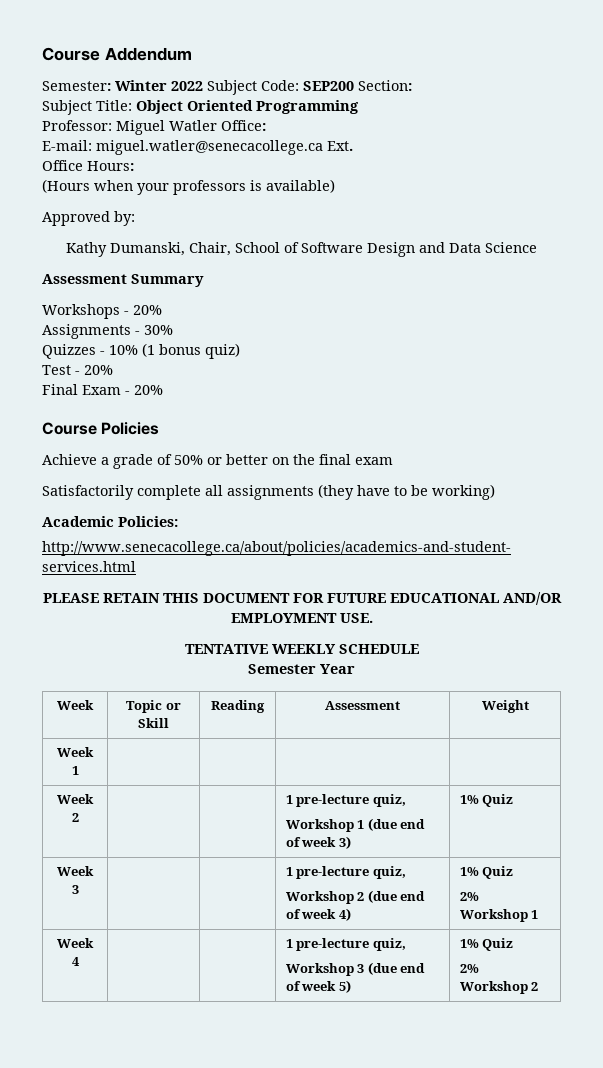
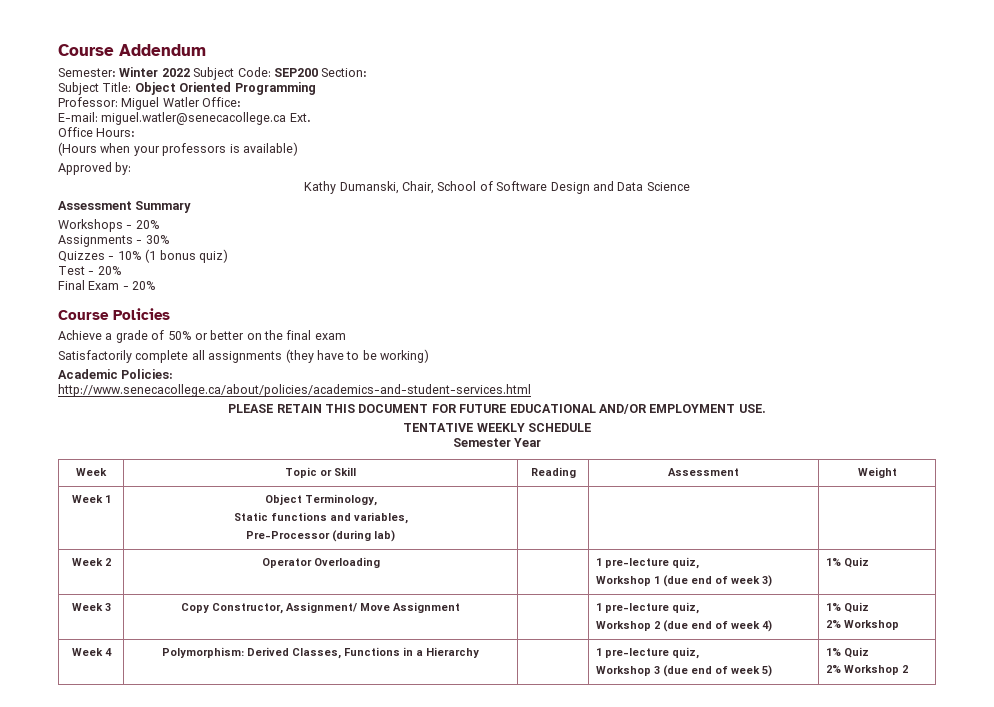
- Week 1 | | | |
+ Week 1 | Object Terminology,
+ Static functions and variables,
+ Pre-Processor (during lab) | | |
- Week 2 | | | 1 pre-lecture quiz,
+ Week 2 | Operator Overloading | | 1 pre-lecture quiz,
- Week 3 | | | 1 pre-lecture quiz,
+ Week 3 | Copy Constructor, Assignment/ Move Assignment | | 1 pre-lecture quiz,
  Workshop 2 (due end of week 4) | 1% Quiz
- 2% Workshop 1
+ 2% Workshop
- Week 4 | | | 1 pre-lecture quiz,
+ Week 4 | Polymorphism: Derived Classes, Functions in a Hierarchy | | 1 pre-lecture quiz,

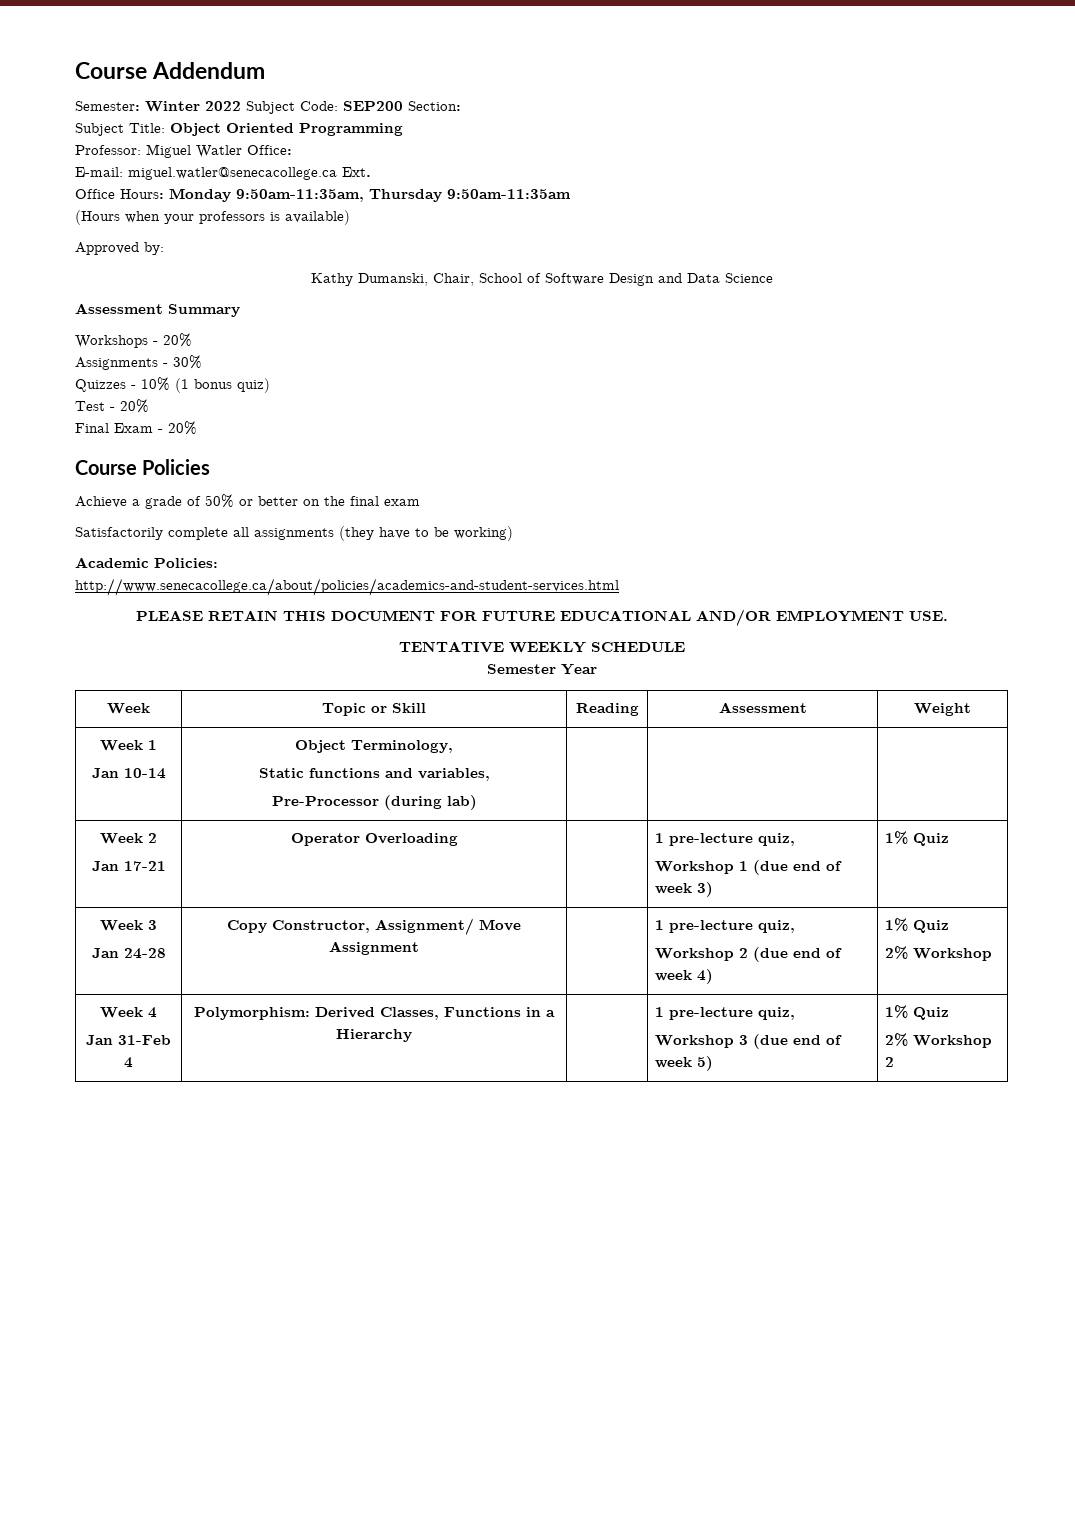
- Office Hours:
+ Office Hours: Monday 9:50am-11:35am, Thursday 9:50am-11:35am
  Week | Topic or Skill | Reading | Assessment | Weight
- Week 1 | Object Terminology,
+ Week 1
+ Jan 10-14 | Object Terminology,
- Week 2 | Operator Overloading | | 1 pre-lecture quiz,
+ Week 2
+ Jan 17-21 | Operator Overloading | | 1 pre-lecture quiz,
- Week 3 | Copy Constructor, Assignment/ Move Assignment | | 1 pre-lecture quiz,
+ Week 3
+ Jan 24-28 | Copy Constructor, Assignment/ Move Assignment | | 1 pre-lecture quiz,
- Week 4 | Polymorphism: Derived Classes, Functions in a Hierarchy | | 1 pre-lecture quiz,
+ Week 4
+ Jan 31-Feb 4 | Polymorphism: Derived Classes, Functions in a Hierarchy | | 1 pre-lecture quiz,

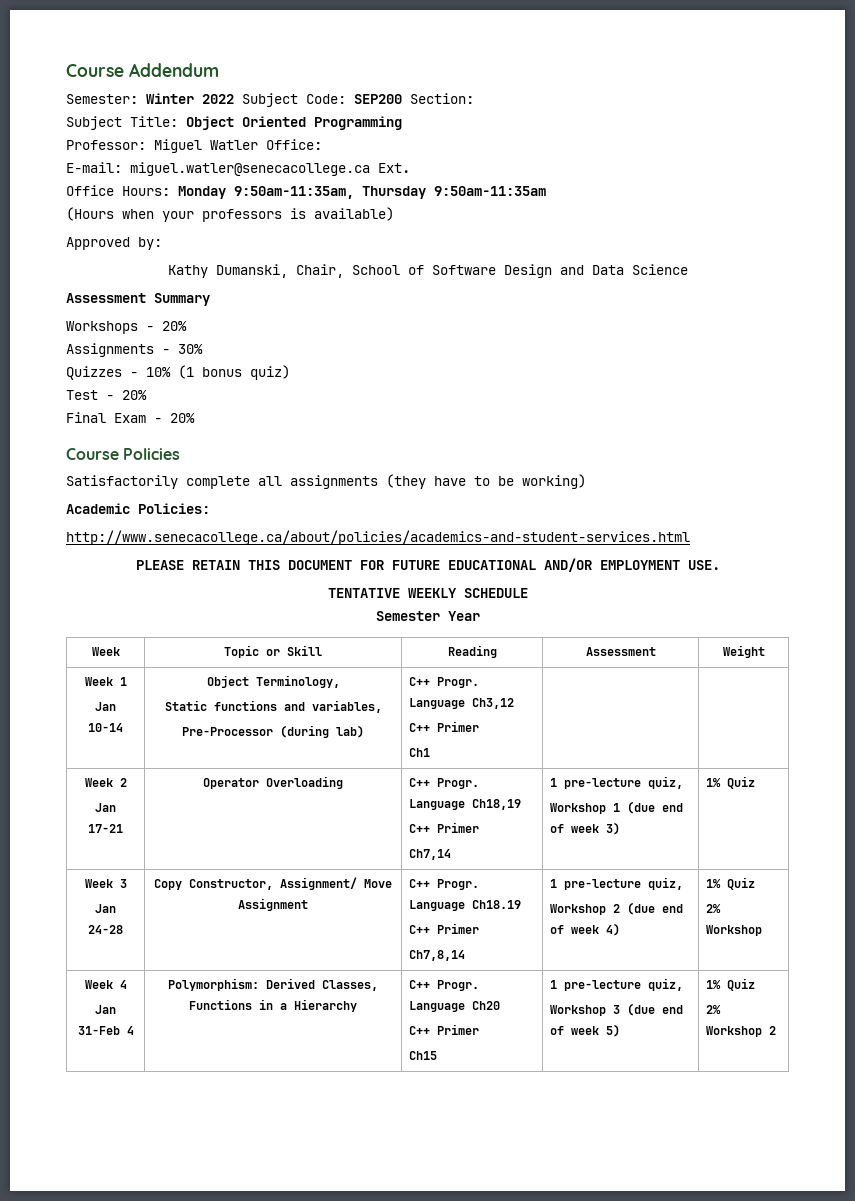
- Achieve a grade of 50% or better on the final exam
  Week | Topic or Skill | Reading | Assessment | Weight
  Week 1
  Jan 10-14 | Object Terminology,
  Static functions and variables,
- Pre-Processor (during lab) | | |
+ Pre-Processor (during lab) | C++ Progr. Language Ch3,12
+ C++ Primer
+ Ch1 | |
  Week 2
- Jan 17-21 | Operator Overloading | | 1 pre-lecture quiz,
+ Jan 17-21 | Operator Overloading | C++ Progr. Language Ch18,19
+ C++ Primer
+ Ch7,14 | 1 pre-lecture quiz,
  Week 3
- Jan 24-28 | Copy Constructor, Assignment/ Move Assignment | | 1 pre-lecture quiz,
+ Jan 24-28 | Copy Constructor, Assignment/ Move Assignment | C++ Progr. Language Ch18.19
+ C++ Primer
+ Ch7,8,14 | 1 pre-lecture quiz,
  Week 4
- Jan 31-Feb 4 | Polymorphism: Derived Classes, Functions in a Hierarchy | | 1 pre-lecture quiz,
+ Jan 31-Feb 4 | Polymorphism: Derived Classes, Functions in a Hierarchy | C++ Progr. Language Ch20
+ C++ Primer
+ Ch15 | 1 pre-lecture quiz,

